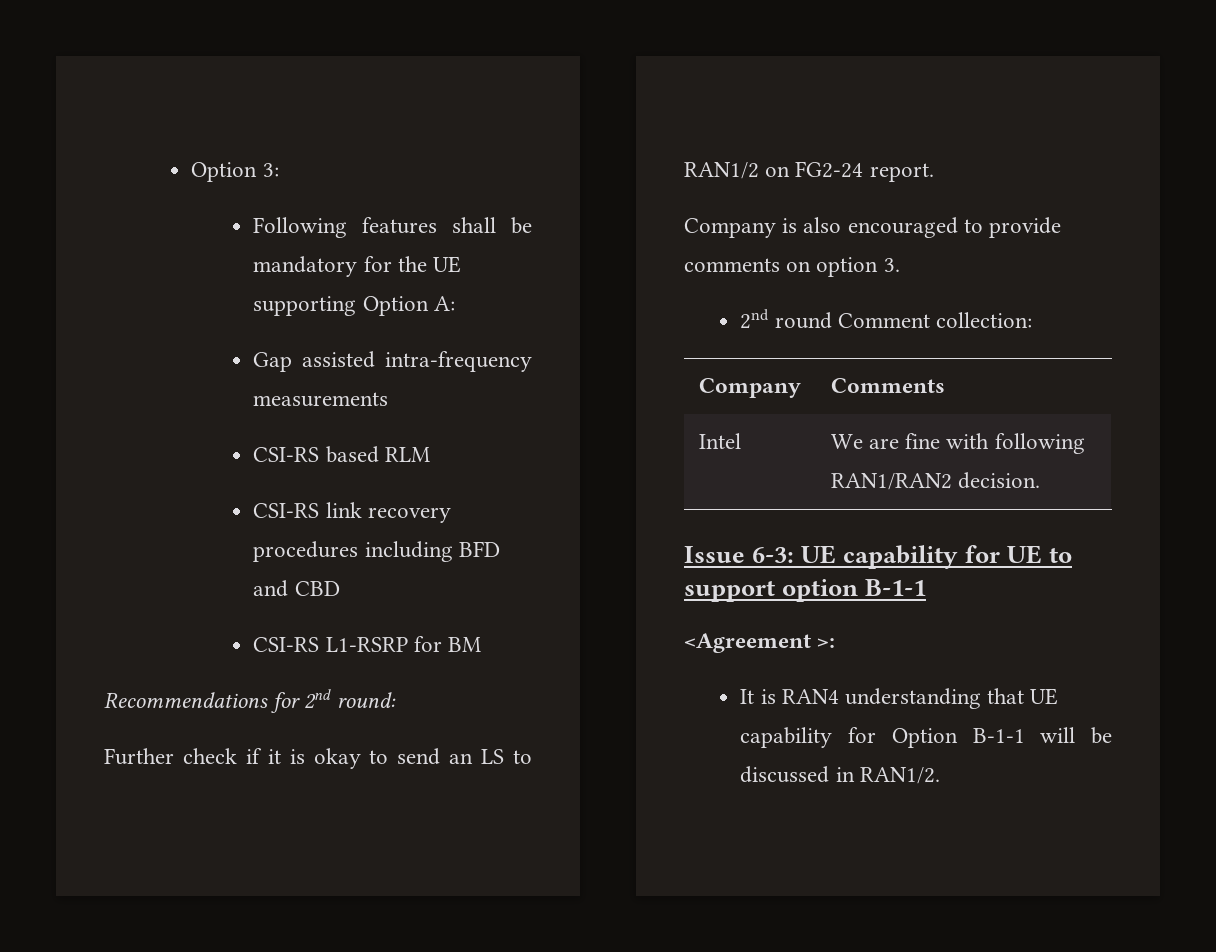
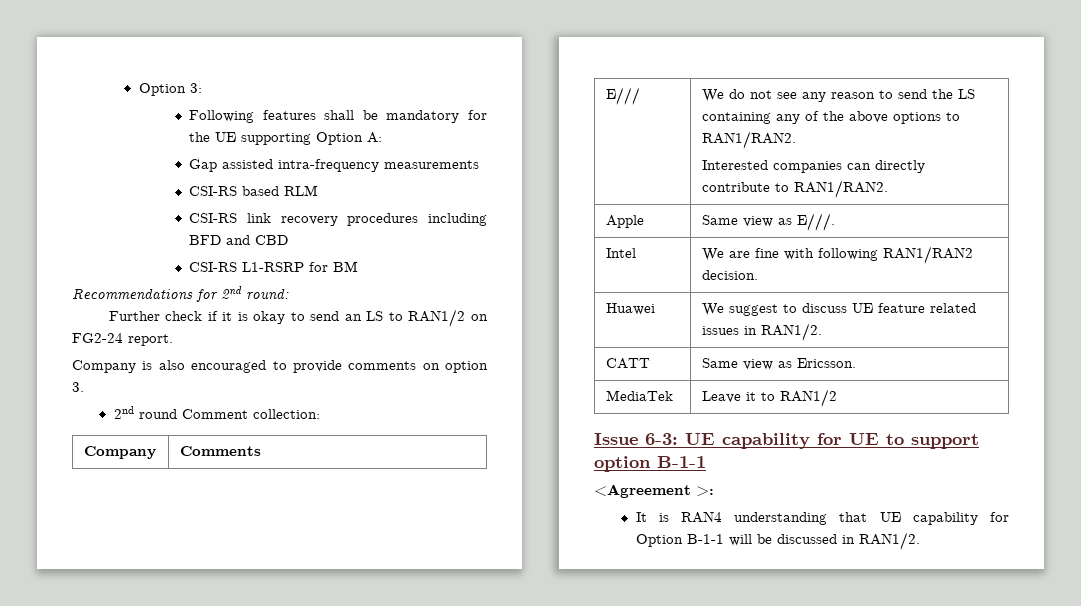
+ E/// | We do not see any reason to send the LS containing any of the above options to RAN1/RAN2.
+ Interested companies can directly contribute to RAN1/RAN2.
+ Apple | Same view as E///.
+ Huawei | We suggest to discuss UE feature related issues in RAN1/2.
+ CATT | Same view as Ericsson.
+ MediaTek | Leave it to RAN1/2

